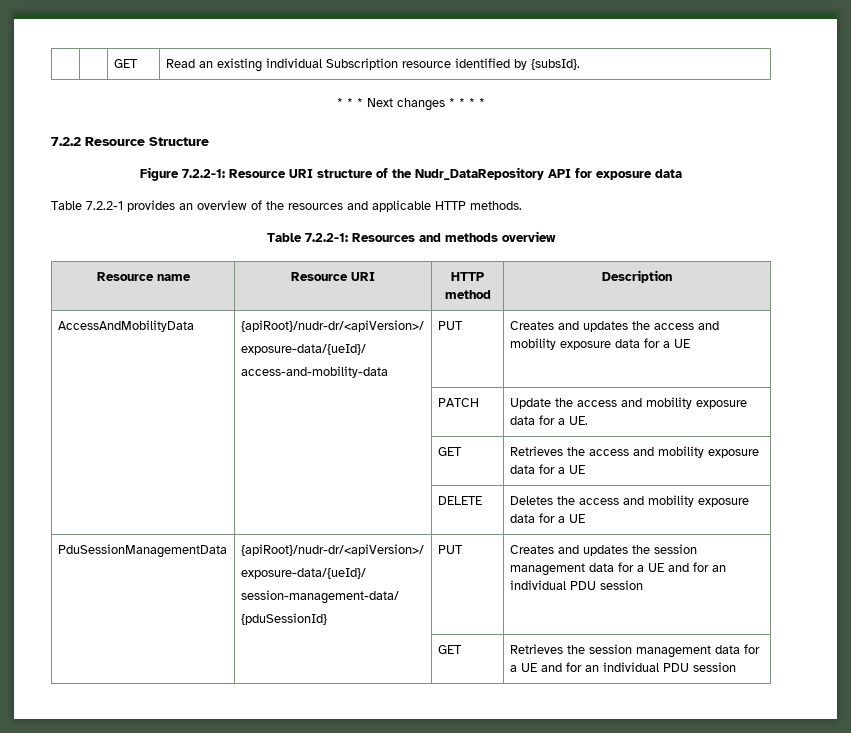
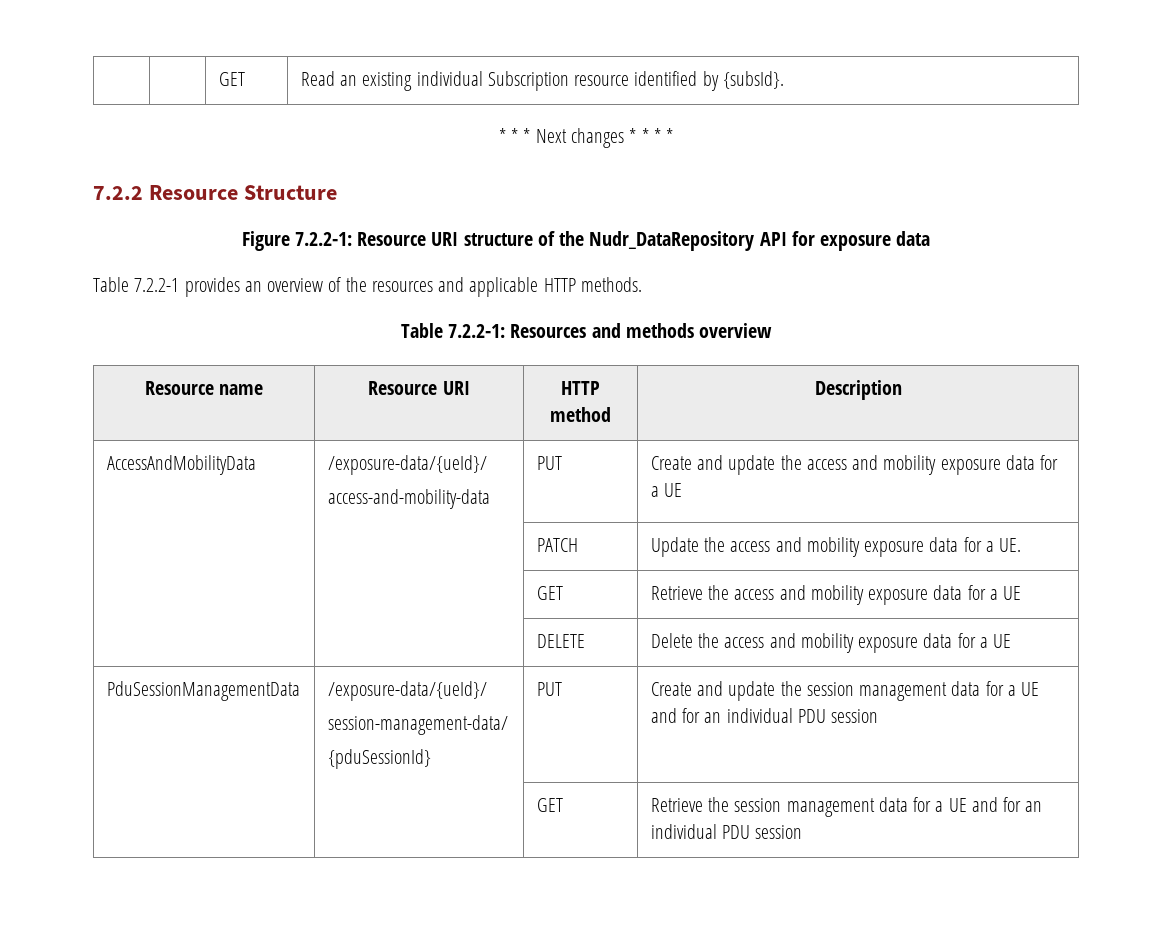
- AccessAndMobilityData | {apiRoot}/nudr-dr/<apiVersion>/
- exposure-data/{ueId}/
- access-and-mobility-data | PUT | Creates and updates the access and mobility exposure data for a UE
+ AccessAndMobilityData | /exposure-data/{ueId}/
+ access-and-mobility-data | PUT | Create and update the access and mobility exposure data for a UE
- | | GET | Retrieves the access and mobility exposure data for a UE
+ | | GET | Retrieve the access and mobility exposure data for a UE
- | | DELETE | Deletes the access and mobility exposure data for a UE
+ | | DELETE | Delete the access and mobility exposure data for a UE
- PduSessionManagementData | {apiRoot}/nudr-dr/<apiVersion>/
- exposure-data/{ueId}/
+ PduSessionManagementData | /exposure-data/{ueId}/
  session-management-data/
- {pduSessionId} | PUT | Creates and updates the session management data for a UE and for an individual PDU session
+ {pduSessionId} | PUT | Create and update the session management data for a UE and for an individual PDU session
- | | GET | Retrieves the session management data for a UE and for an individual PDU session
+ | | GET | Retrieve the session management data for a UE and for an individual PDU session

